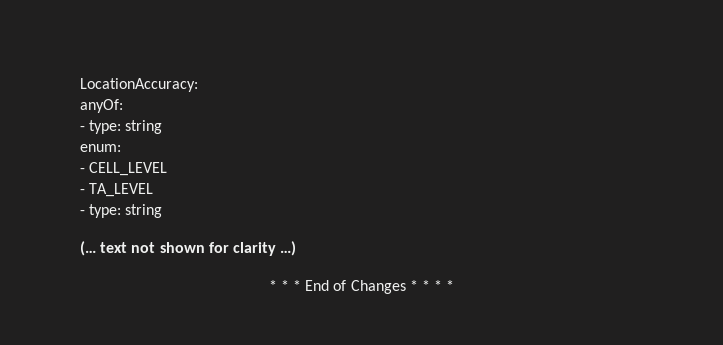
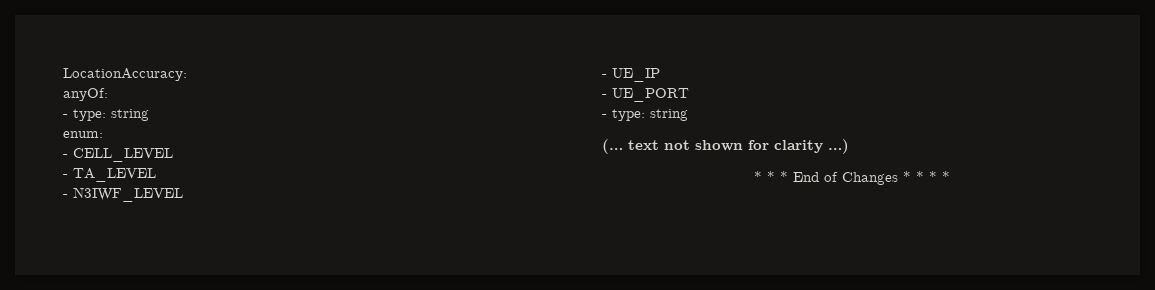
+ - N3IWF_LEVEL
+ - UE_IP
+ - UE_PORT

